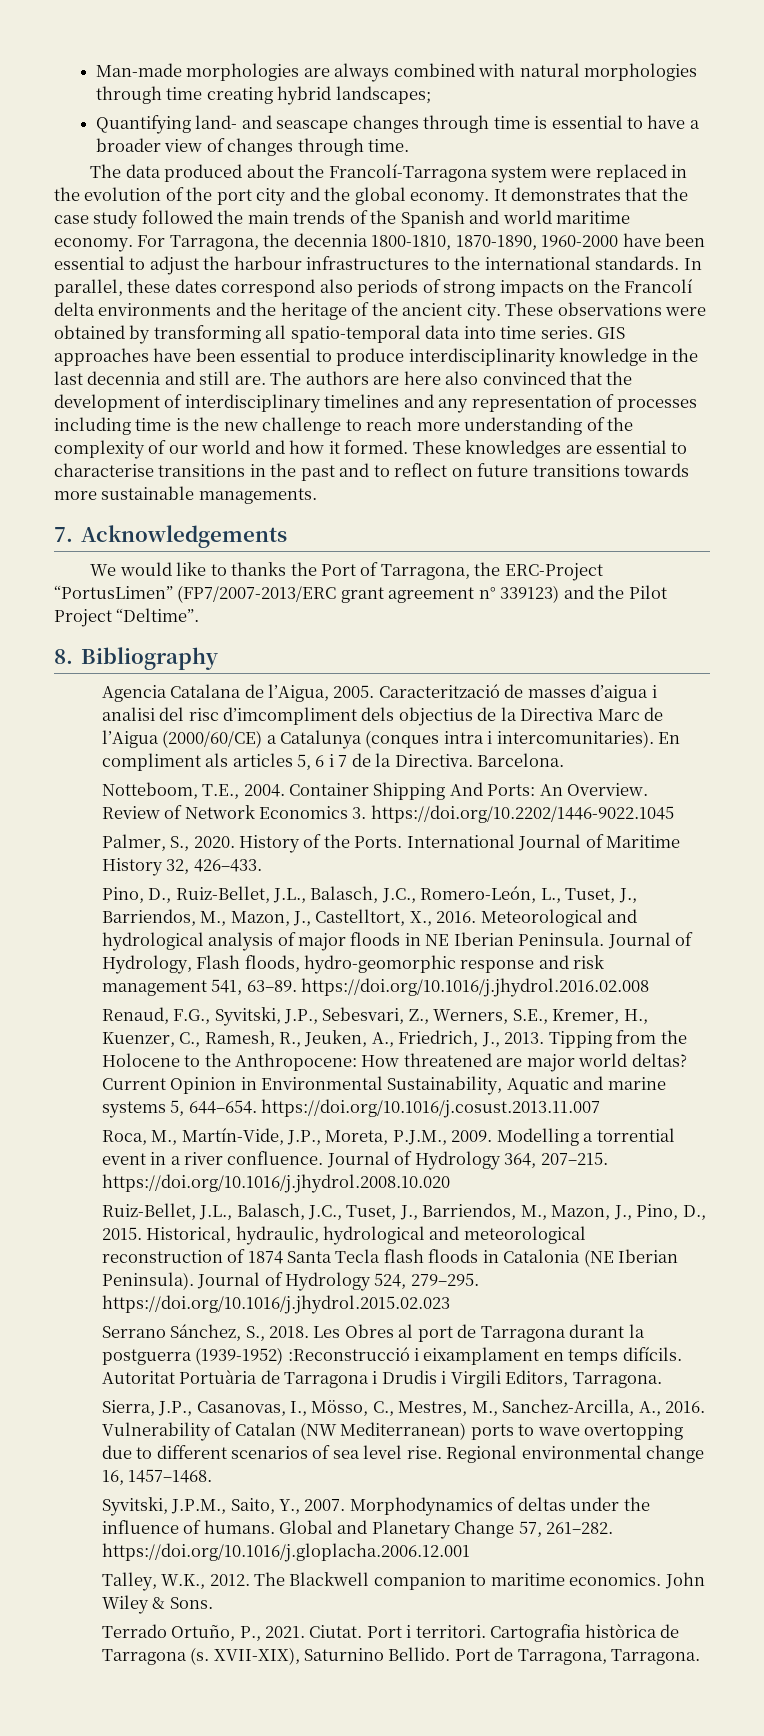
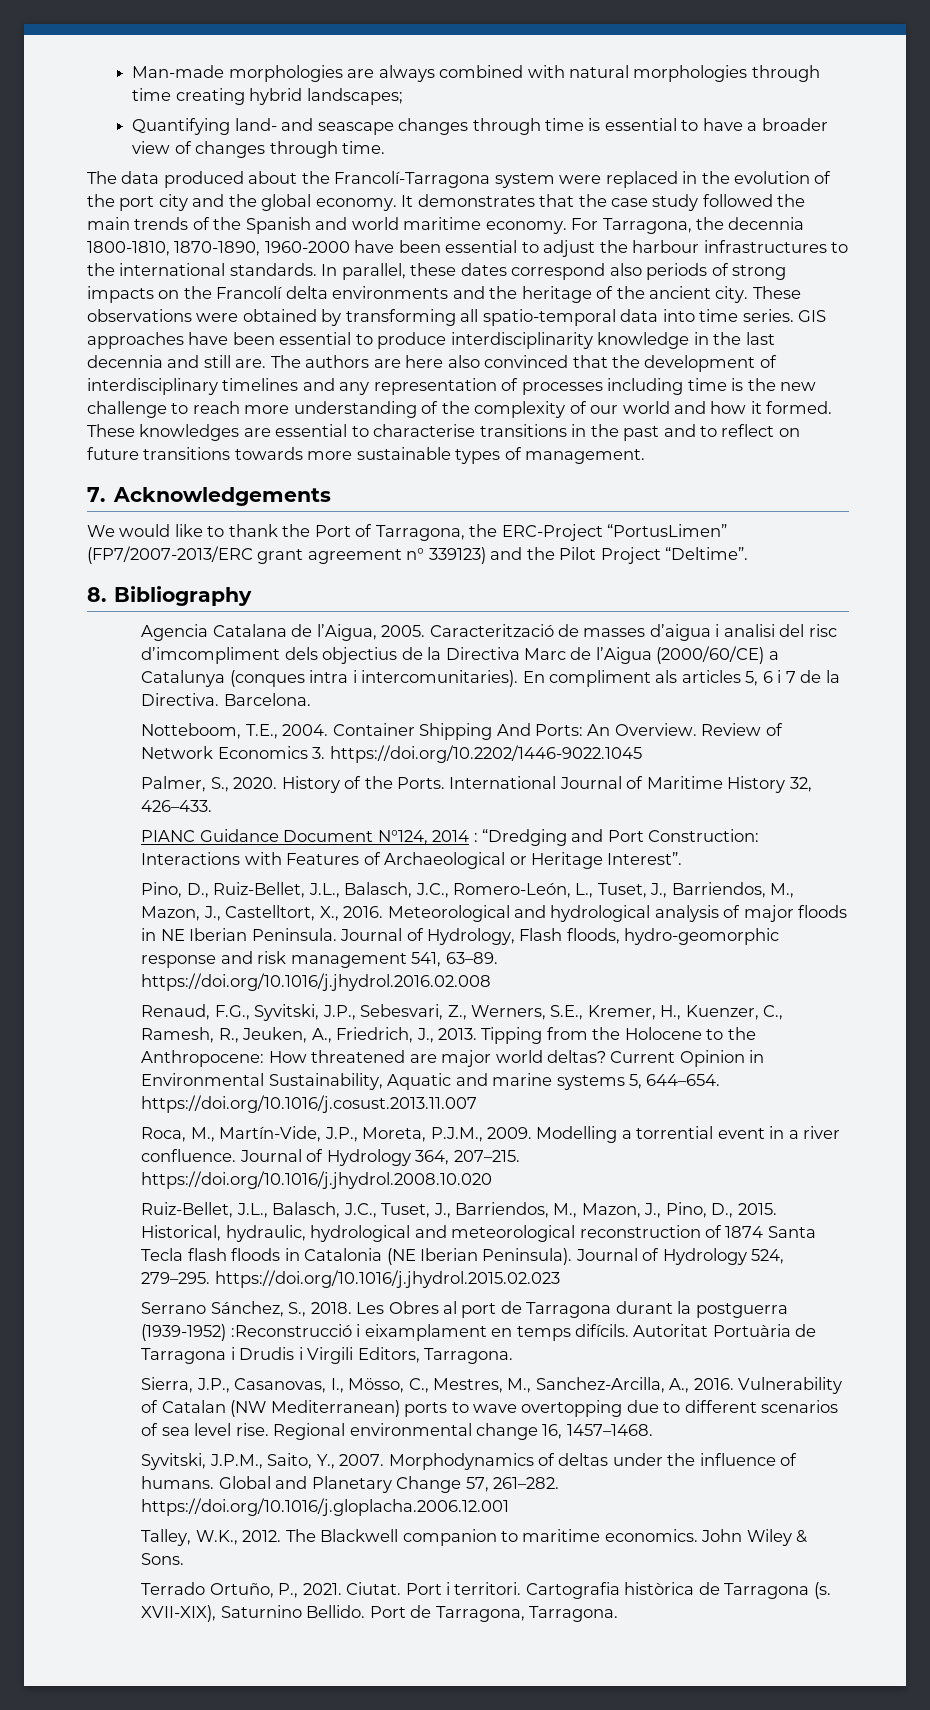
- These knowledges are essential to characterise transitions in the past and to reflect on future transitions towards more sustainable managements.
+ These knowledges are essential to characterise transitions in the past and to reflect on future transitions towards more sustainable types of management.
- We would like to thanks the Port of Tarragona, the ERC-Project “PortusLimen” (FP7/2007-2013/ERC grant agreement n° 339123) and the Pilot Project “Deltime”.
+ We would like to thank the Port of Tarragona, the ERC-Project “PortusLimen” (FP7/2007-2013/ERC grant agreement n° 339123) and the Pilot Project “Deltime”.
+ PIANC Guidance Document N°124, 2014 : “Dredging and Port Construction: Interactions with Features of Archaeological or Heritage Interest”.

